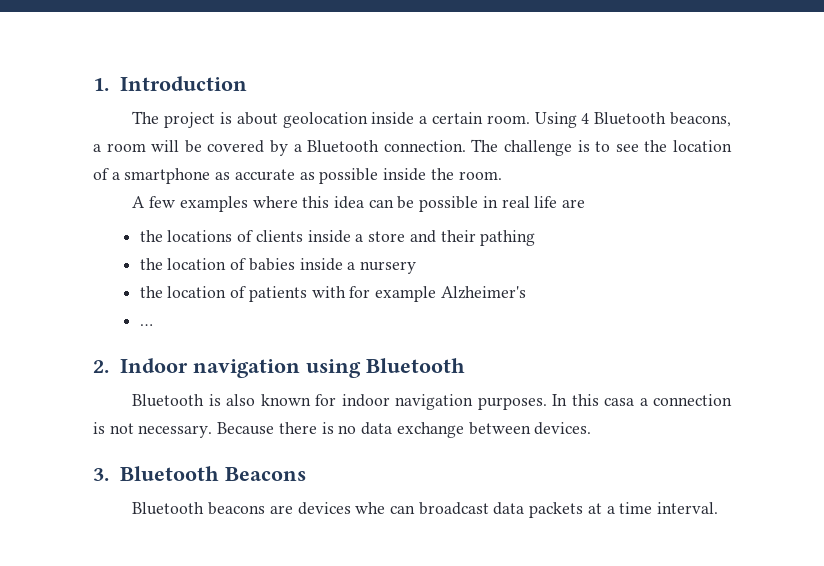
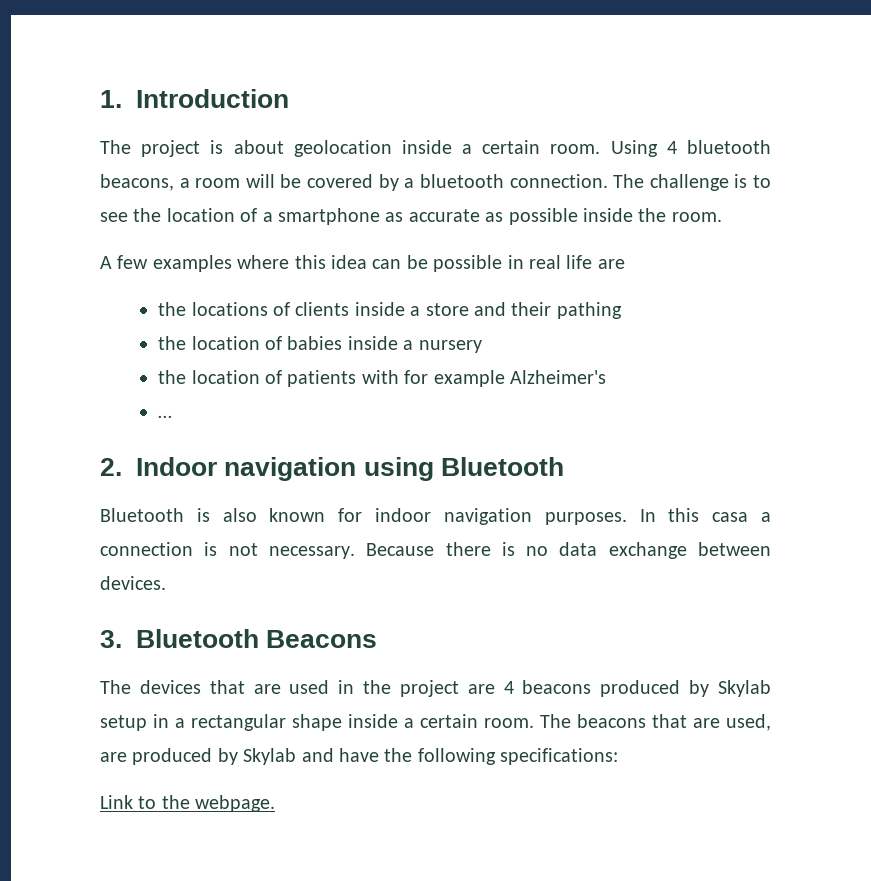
- Using 4 Bluetooth beacons, a room will be covered by a Bluetooth connection.
+ Using 4 bluetooth beacons, a room will be covered by a bluetooth connection.
- Bluetooth beacons are devices whe can broadcast data packets at a time interval.
+ The devices that are used in the project are 4 beacons produced by Skylab setup in a rectangular shape inside a certain room. The beacons that are used, are produced by Skylab and have the following specifications:
+ Link to the webpage.

